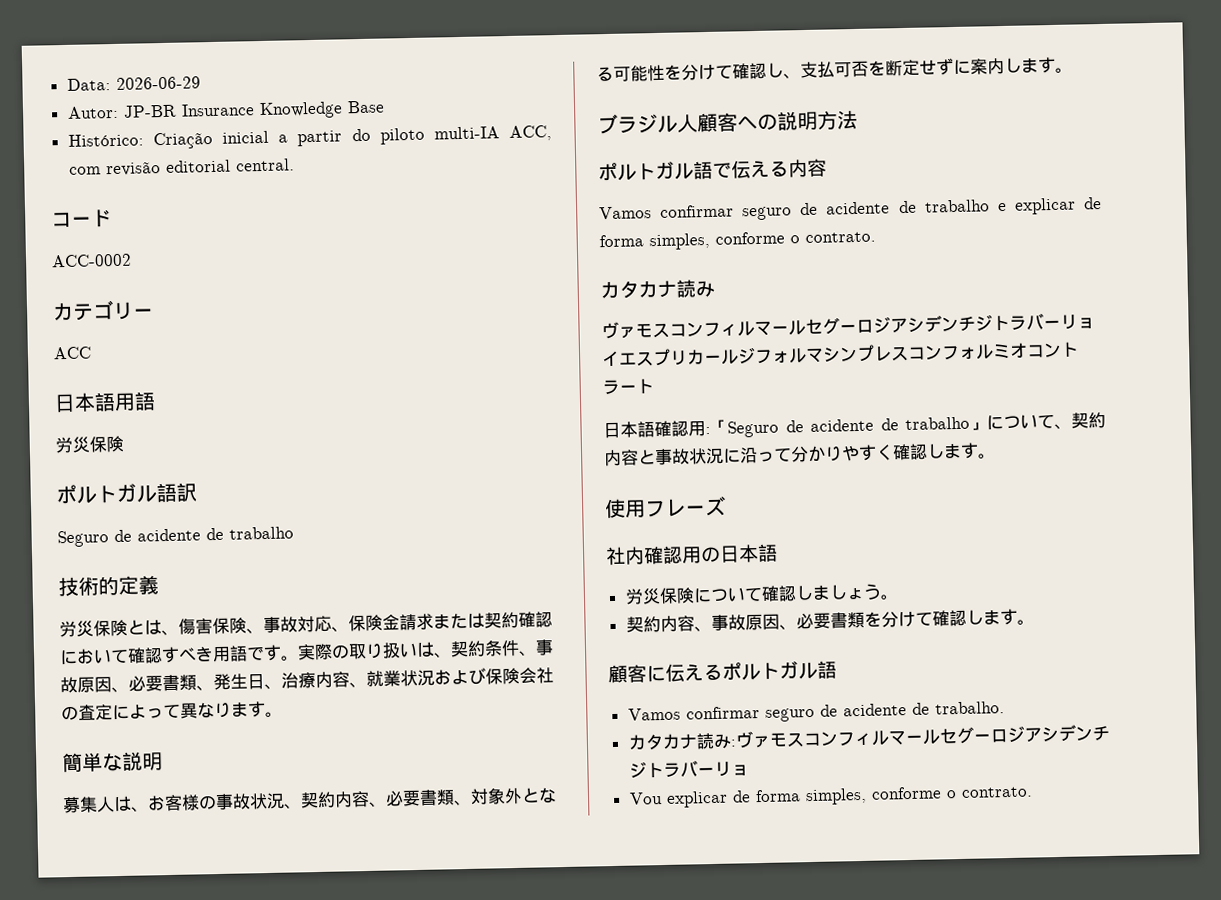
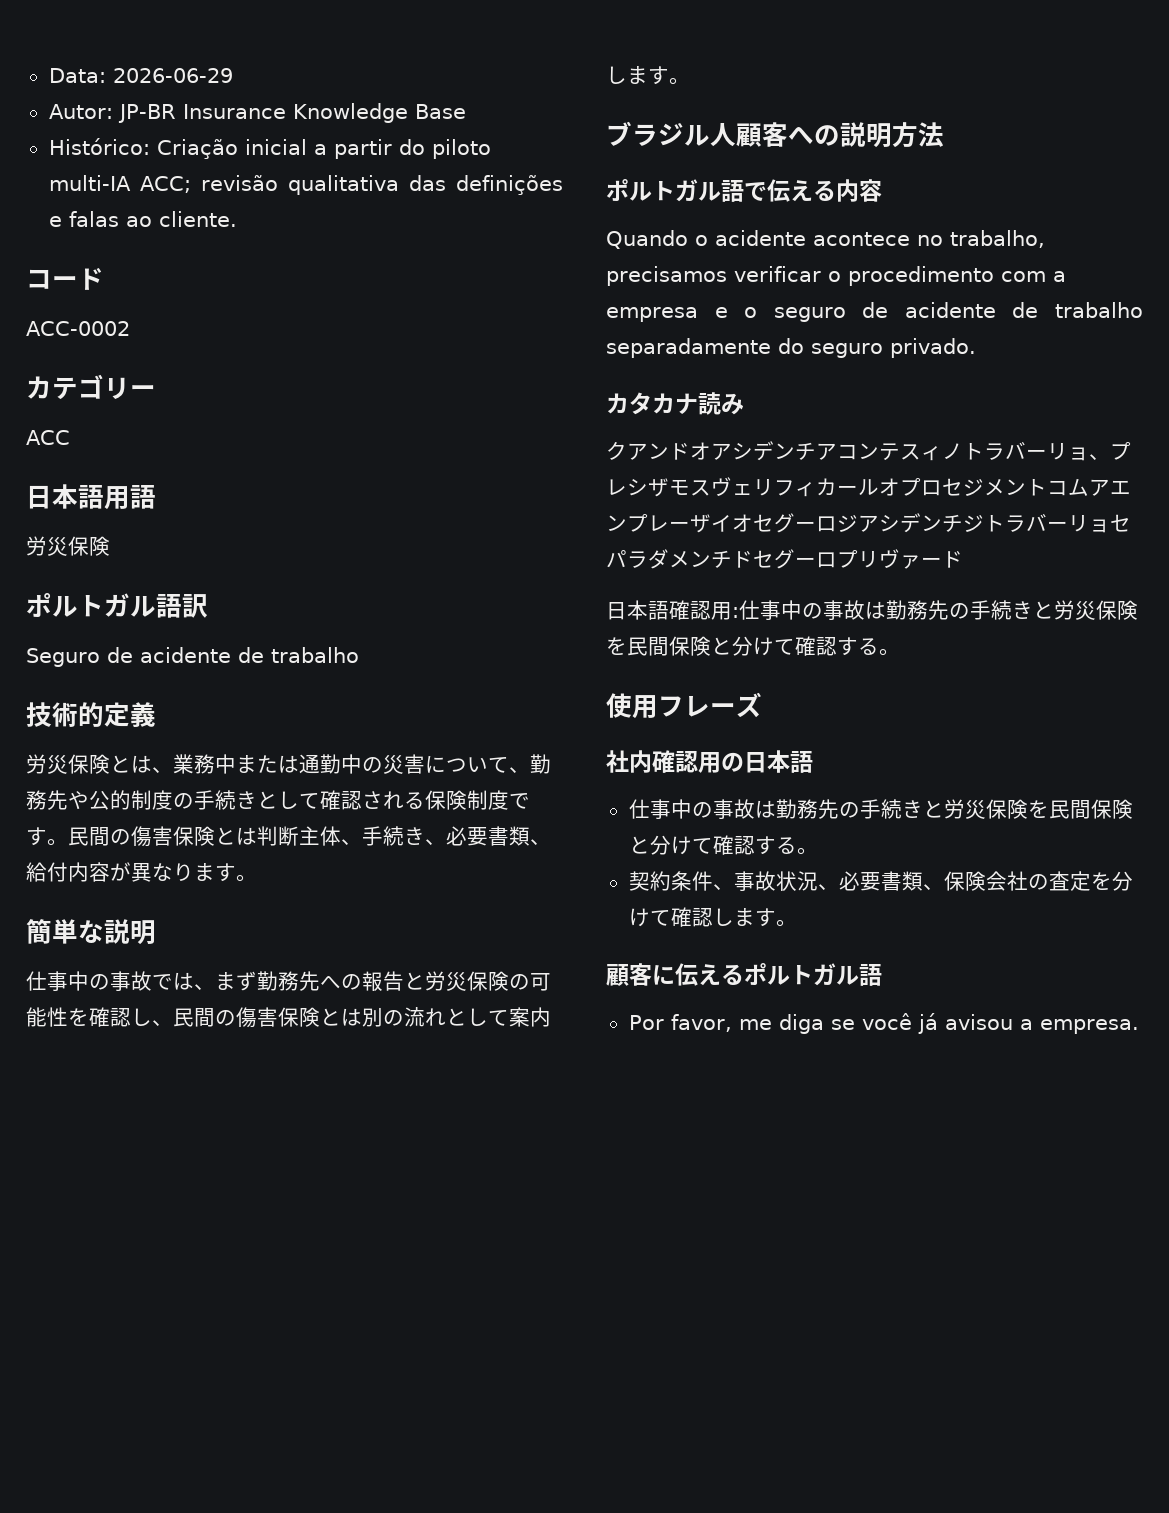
- Histórico: Criação inicial a partir do piloto multi-IA ACC, com revisão editorial central.
+ Histórico: Criação inicial a partir do piloto multi-IA ACC; revisão qualitativa das definições e falas ao cliente.
- 労災保険とは、傷害保険、事故対応、保険金請求または契約確認において確認すべき用語です。実際の取り扱いは、契約条件、事故原因、必要書類、発生日、治療内容、就業状況および保険会社の査定によって異なります。
+ 労災保険とは、業務中または通勤中の災害について、勤務先や公的制度の手続きとして確認される保険制度です。民間の傷害保険とは判断主体、手続き、必要書類、給付内容が異なります。
- 募集人は、お客様の事故状況、契約内容、必要書類、対象外となる可能性を分けて確認し、支払可否を断定せずに案内します。
+ 仕事中の事故では、まず勤務先への報告と労災保険の可能性を確認し、民間の傷害保険とは別の流れとして案内します。
- Vamos confirmar seguro de acidente de trabalho e explicar de forma simples, conforme o contrato.
+ Quando o acidente acontece no trabalho, precisamos verificar o procedimento com a empresa e o seguro de acidente de trabalho separadamente do seguro privado.
  カタカナ読み
- ヴァモスコンフィルマールセグーロジアシデンチジトラバーリョイエスプリカールジフォルマシンプレスコンフォルミオコントラート
- 日本語確認用:「Seguro de acidente de trabalho」について、契約内容と事故状況に沿って分かりやすく確認します。
+ クアンドオアシデンチアコンテスィノトラバーリョ、プレシザモスヴェリフィカールオプロセジメントコムアエンプレーザイオセグーロジアシデンチジトラバーリョセパラダメンチドセグーロプリヴァード
+ 日本語確認用:仕事中の事故は勤務先の手続きと労災保険を民間保険と分けて確認する。
  社内確認用の日本語
- 労災保険について確認しましょう。
- 契約内容、事故原因、必要書類を分けて確認します。
+ 仕事中の事故は勤務先の手続きと労災保険を民間保険と分けて確認する。
+ 契約条件、事故状況、必要書類、保険会社の査定を分けて確認します。
- Vamos confirmar seguro de acidente de trabalho.
- カタカナ読み:ヴァモスコンフィルマールセグーロジアシデンチジトラバーリョ
- Vou explicar de forma simples, conforme o contrato.
+ Por favor, me diga se você já avisou a empresa.

